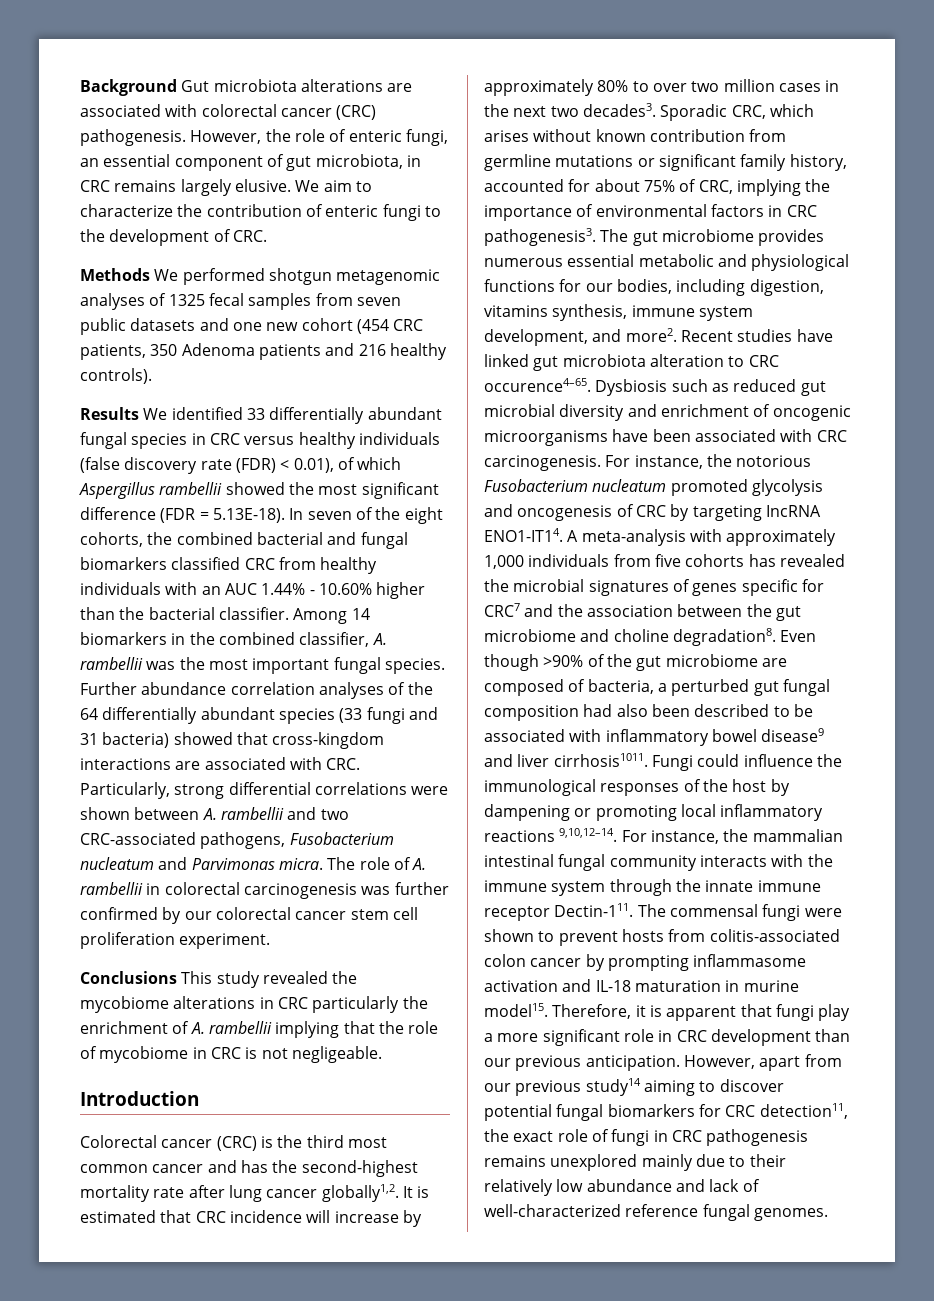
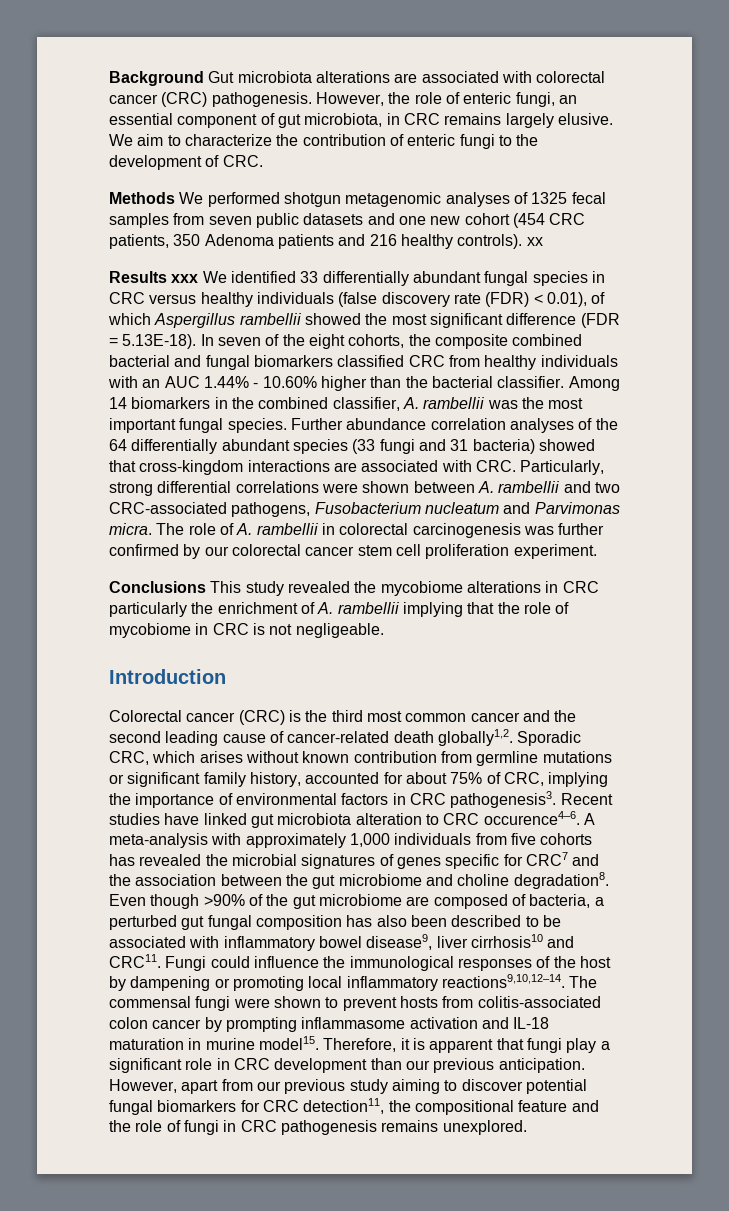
- Methods We performed shotgun metagenomic analyses of 1325 fecal samples from seven public datasets and one new cohort (454 CRC patients, 350 Adenoma patients and 216 healthy controls).
+ Methods We performed shotgun metagenomic analyses of 1325 fecal samples from seven public datasets and one new cohort (454 CRC patients, 350 Adenoma patients and 216 healthy controls). xx
- Results We identified 33 differentially abundant fungal species in CRC versus healthy individuals (false discovery rate (FDR) < 0.01), of which Aspergillus rambellii showed the most significant difference (FDR = 5.13E-18). In seven of the eight cohorts, the combined bacterial and fungal biomarkers classified CRC from healthy individuals with an AUC 1.44% - 10.60% higher than the bacterial classifier.
+ Results xxx We identified 33 differentially abundant fungal species in CRC versus healthy individuals (false discovery rate (FDR) < 0.01), of which Aspergillus rambellii showed the most significant difference (FDR = 5.13E-18). In seven of the eight cohorts, the composite combined bacterial and fungal biomarkers classified CRC from healthy individuals with an AUC 1.44% - 10.60% higher than the bacterial classifier.
- Colorectal cancer (CRC) is the third most common cancer and has the second-highest mortality rate after lung cancer globally1,2. It is estimated that CRC incidence will increase by approximately 80% to over two million cases in the next two decades3.
+ Colorectal cancer (CRC) is the third most common cancer and the second leading cause of cancer-related death globally1,2.
- The gut microbiome provides numerous essential metabolic and physiological functions for our bodies, including digestion, vitamins synthesis, immune system development, and more2.
- Recent studies have linked gut microbiota alteration to CRC occurence4–65. Dysbiosis such as reduced gut microbial diversity and enrichment of oncogenic microorganisms have been associated with CRC carcinogenesis. For instance, the notorious Fusobacterium nucleatum promoted glycolysis and oncogenesis of CRC by targeting IncRNA ENO1-IT14.
+ Recent studies have linked gut microbiota alteration to CRC occurence4–6.
- Even though >90% of the gut microbiome are composed of bacteria, a perturbed gut fungal composition had also been described to be associated with inflammatory bowel disease9 and liver cirrhosis1011.
+ Even though >90% of the gut microbiome are composed of bacteria, a perturbed gut fungal composition has also been described to be associated with inflammatory bowel disease9, liver cirrhosis10 and CRC11.
- Fungi could influence the immunological responses of the host by dampening or promoting local inflammatory reactions 9,10,12–14. For instance, the mammalian intestinal fungal community interacts with the immune system through the innate immune receptor Dectin-111.
+ Fungi could influence the immunological responses of the host by dampening or promoting local inflammatory reactions9,10,12–14.
- Therefore, it is apparent that fungi play a more significant role in CRC development than our previous anticipation.
+ Therefore, it is apparent that fungi play a significant role in CRC development than our previous anticipation.
- However, apart from our previous study14 aiming to discover potential fungal biomarkers for CRC detection11, the exact role of fungi in CRC pathogenesis remains unexplored mainly due to their relatively low abundance and lack of well-characterized reference fungal genomes.
+ However, apart from our previous study aiming to discover potential fungal biomarkers for CRC detection11, the compositional feature and the role of fungi in CRC pathogenesis remains unexplored.

